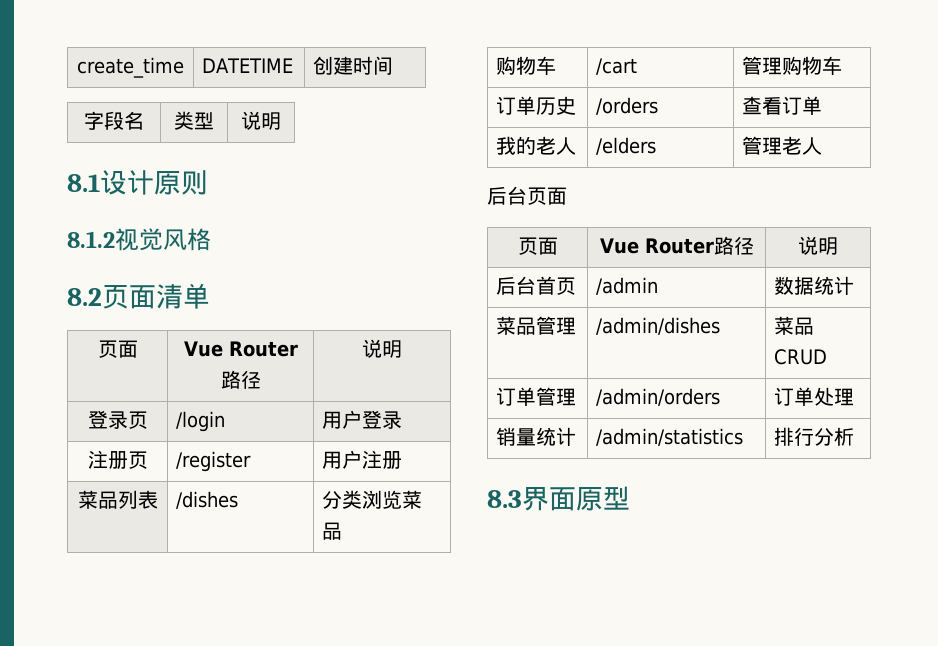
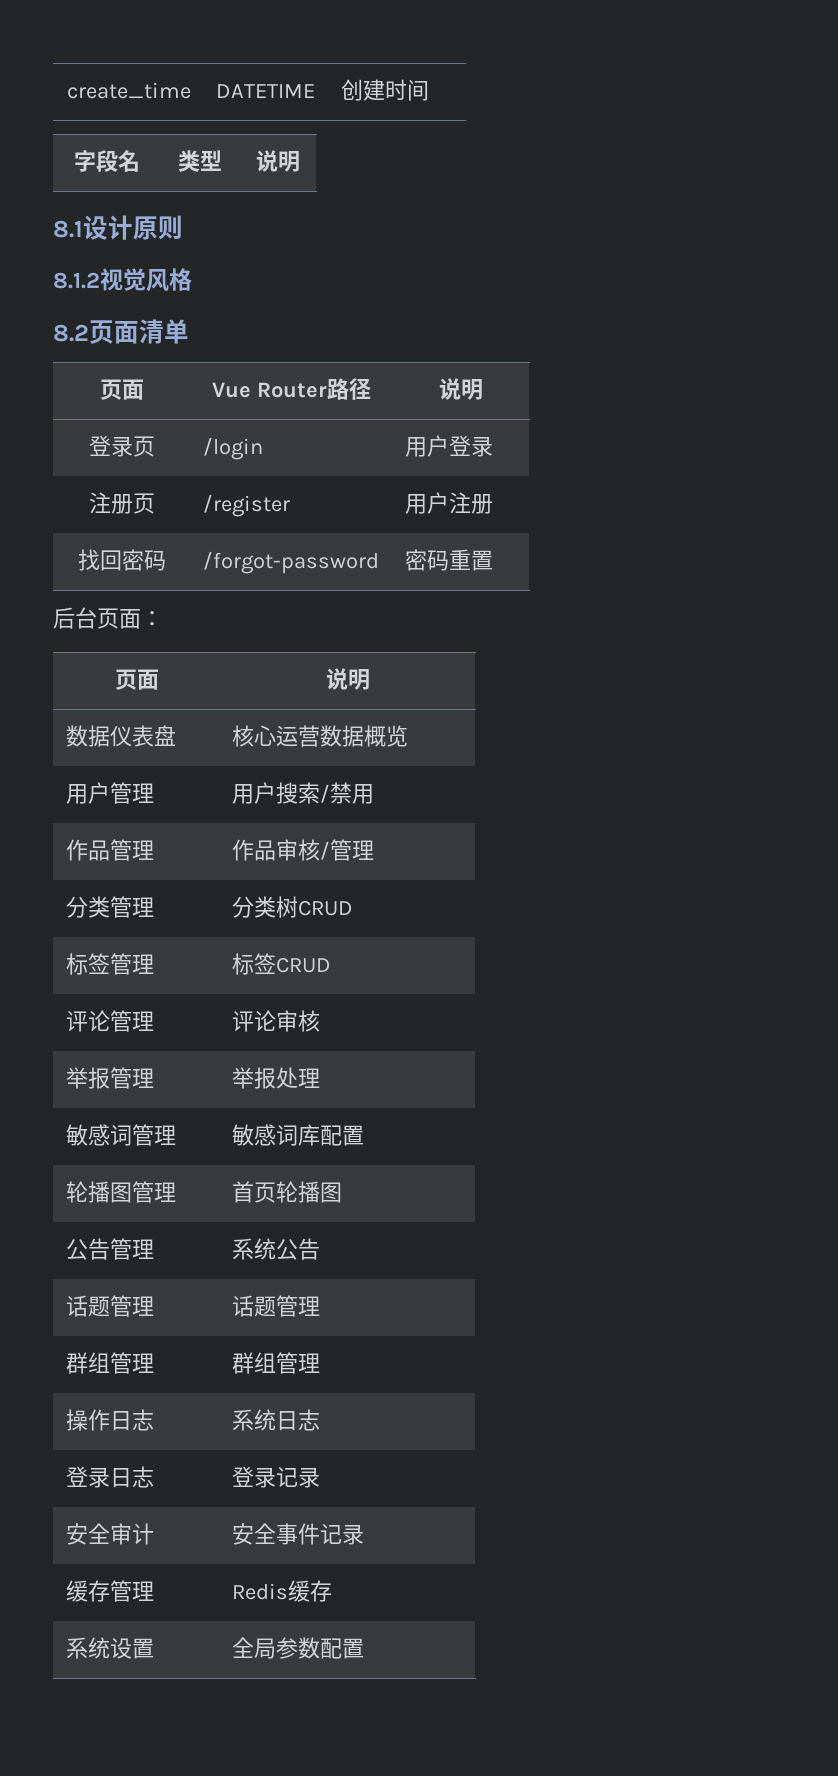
- 菜品列表 | /dishes | 分类浏览菜品
- 购物车 | /cart | 管理购物车
- 订单历史 | /orders | 查看订单
- 我的老人 | /elders | 管理老人
+ 找回密码 | /forgot-password | 密码重置
- 后台页面
- 页面 | Vue Router路径 | 说明
- 后台首页 | /admin | 数据统计
- 菜品管理 | /admin/dishes | 菜品CRUD
- 订单管理 | /admin/orders | 订单处理
- 销量统计 | /admin/statistics | 排行分析
- 8.3界面原型
+ 后台页面：
+ 页面 | 说明
+ 数据仪表盘 | 核心运营数据概览
+ 用户管理 | 用户搜索/禁用
+ 作品管理 | 作品审核/管理
+ 分类管理 | 分类树CRUD
+ 标签管理 | 标签CRUD
+ 评论管理 | 评论审核
+ 举报管理 | 举报处理
+ 敏感词管理 | 敏感词库配置
+ 轮播图管理 | 首页轮播图
+ 公告管理 | 系统公告
+ 话题管理 | 话题管理
+ 群组管理 | 群组管理
+ 操作日志 | 系统日志
+ 登录日志 | 登录记录
+ 安全审计 | 安全事件记录
+ 缓存管理 | Redis缓存
+ 系统设置 | 全局参数配置

